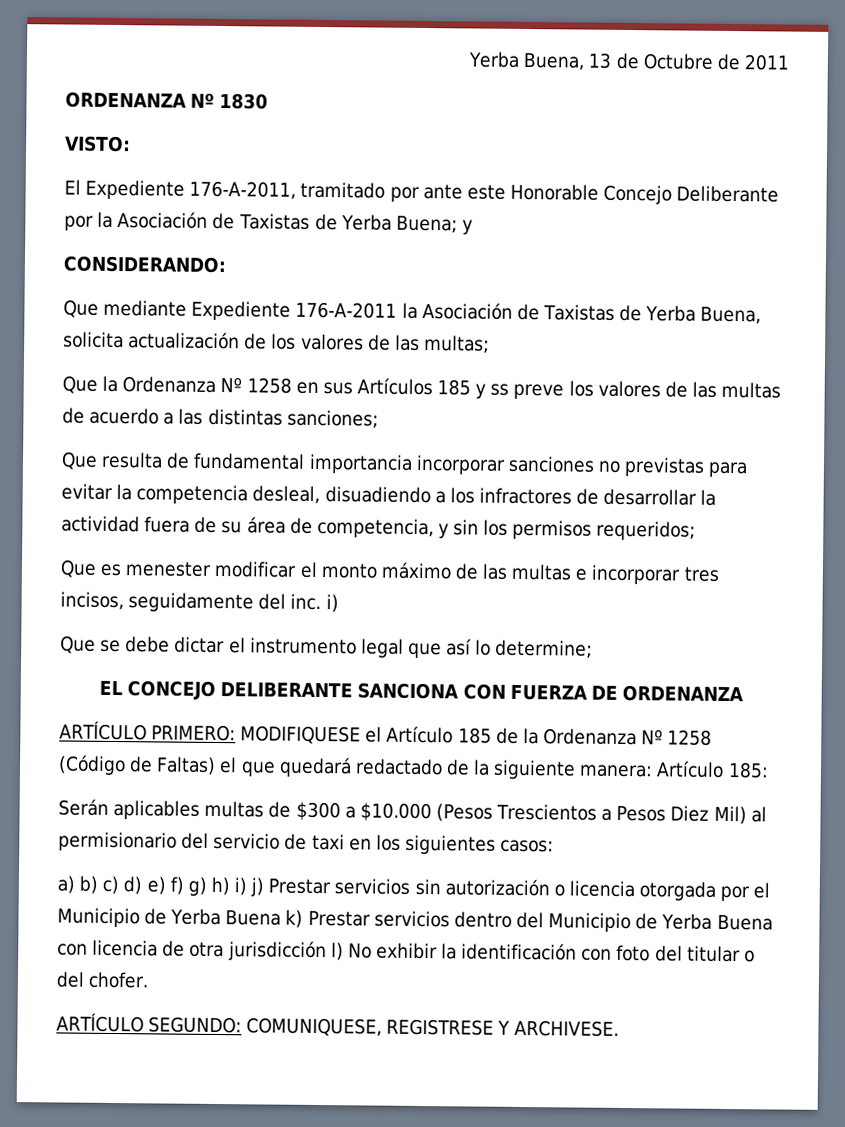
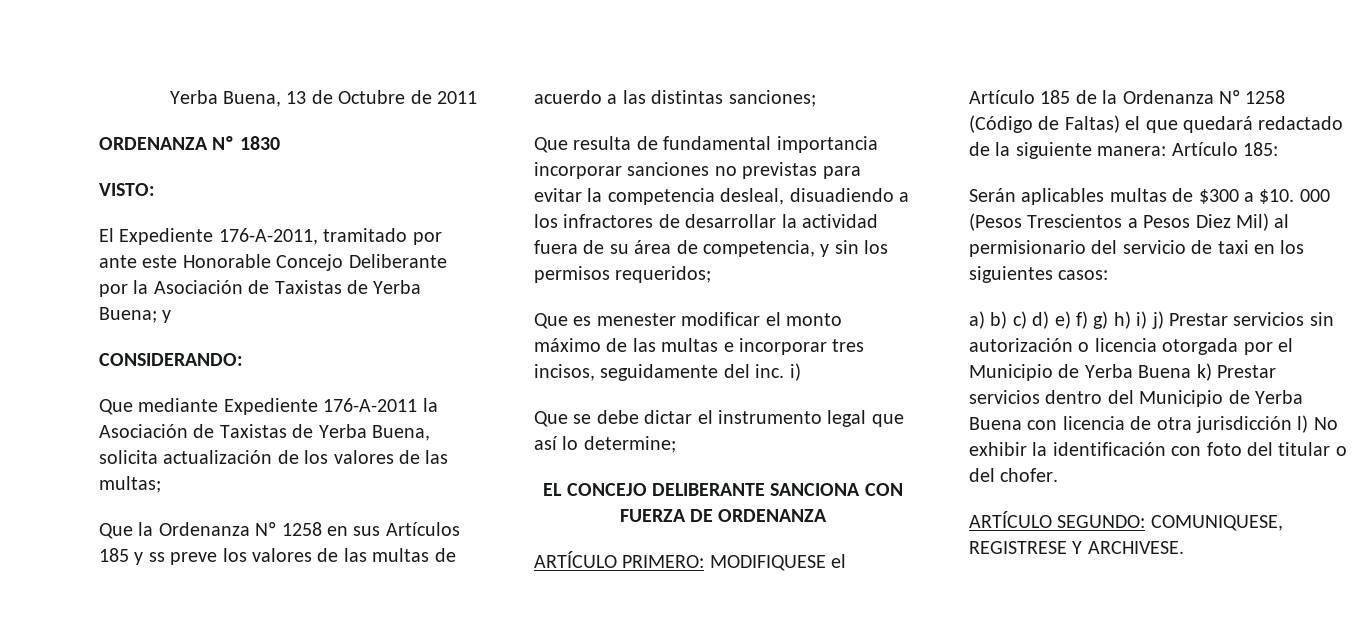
- Serán aplicables multas de $300 a $10.000 (Pesos Trescientos a Pesos Diez Mil) al permisionario del servicio de taxi en los siguientes casos:
+ Serán aplicables multas de $300 a $10. 000 (Pesos Trescientos a Pesos Diez Mil) al permisionario del servicio de taxi en los siguientes casos:

